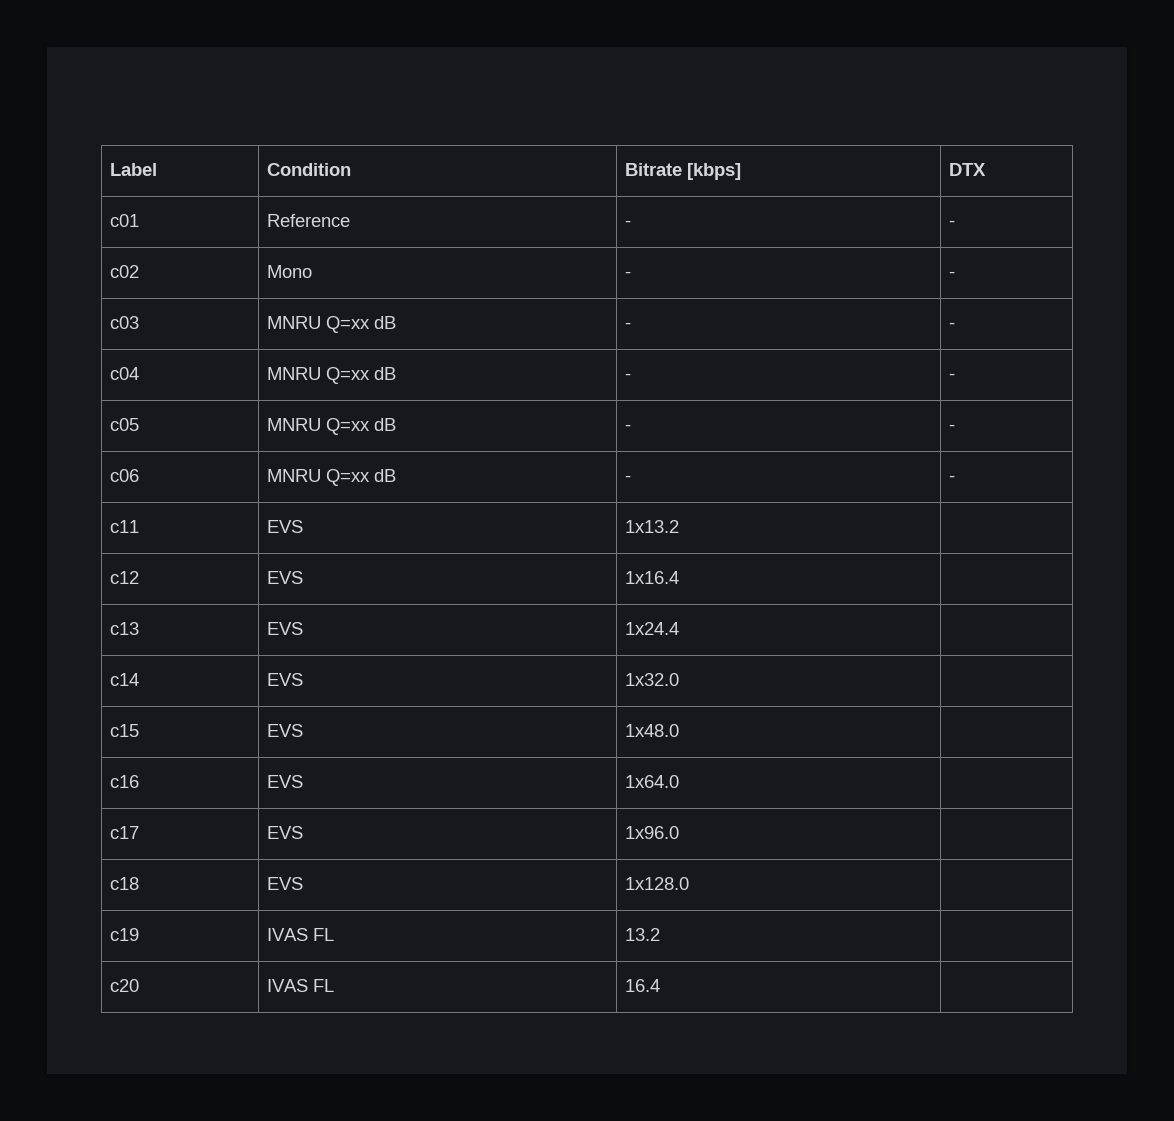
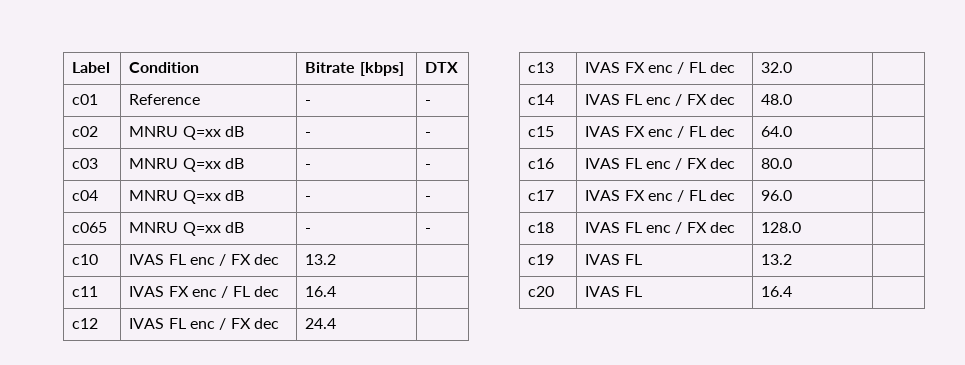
- c02 | Mono | - | -
+ c02 | MNRU Q=xx dB | - | -
- c05 | MNRU Q=xx dB | - | -
- c06 | MNRU Q=xx dB | - | -
- c11 | EVS | 1x13.2 |
- c12 | EVS | 1x16.4 |
- c13 | EVS | 1x24.4 |
- c14 | EVS | 1x32.0 |
- c15 | EVS | 1x48.0 |
- c16 | EVS | 1x64.0 |
- c17 | EVS | 1x96.0 |
- c18 | EVS | 1x128.0 |
+ c065 | MNRU Q=xx dB | - | -
+ c10 | IVAS FL enc / FX dec | 13.2 |
+ c11 | IVAS FX enc / FL dec | 16.4 |
+ c12 | IVAS FL enc / FX dec | 24.4 |
+ c13 | IVAS FX enc / FL dec | 32.0 |
+ c14 | IVAS FL enc / FX dec | 48.0 |
+ c15 | IVAS FX enc / FL dec | 64.0 |
+ c16 | IVAS FL enc / FX dec | 80.0 |
+ c17 | IVAS FX enc / FL dec | 96.0 |
+ c18 | IVAS FL enc / FX dec | 128.0 |

